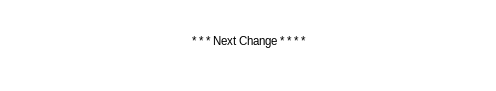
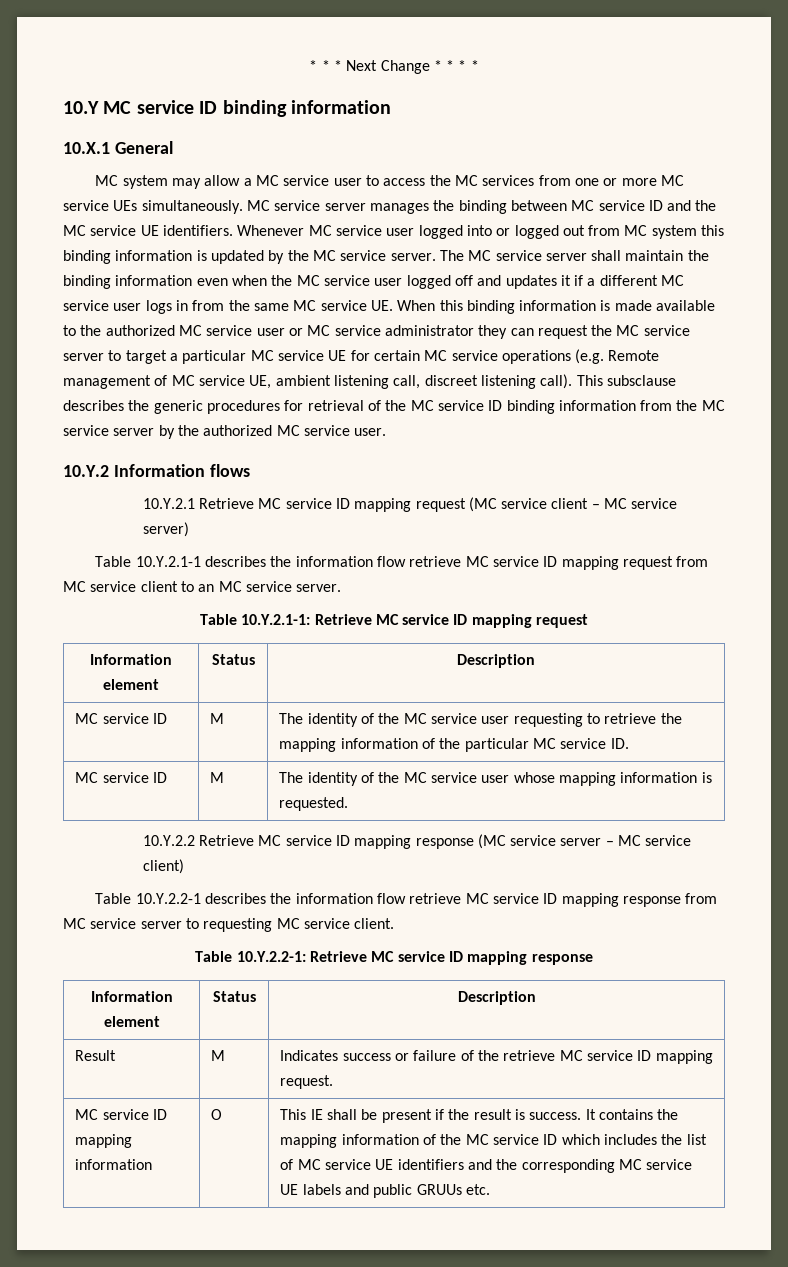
+ 10.Y MC service ID binding information
+ 10.X.1 General
+ MC system may allow a MC service user to access the MC services from one or more MC service UEs simultaneously. MC service server manages the binding between MC service ID and the MC service UE identifiers. Whenever MC service user logged into or logged out from MC system this binding information is updated by the MC service server. The MC service server shall maintain the binding information even when the MC service user logged off and updates it if a different MC service user logs in from the same MC service UE. When this binding information is made available to the authorized MC service user or MC service administrator they can request the MC service server to target a particular MC service UE for certain MC service operations (e.g. Remote management of MC service UE, ambient listening call, discreet listening call). This subsclause describes the generic procedures for retrieval of the MC service ID binding information from the MC service server by the authorized MC service user.
+ 10.Y.2 Information flows
+ 10.Y.2.1 Retrieve MC service ID mapping request (MC service client – MC service server)
+ Table 10.Y.2.1-1 describes the information flow retrieve MC service ID mapping request from MC service client to an MC service server.
+ Table 10.Y.2.1-1: Retrieve MC service ID mapping request
+ Information element | Status | Description
+ MC service ID | M | The identity of the MC service user requesting to retrieve the mapping information of the particular MC service ID.
+ MC service ID | M | The identity of the MC service user whose mapping information is requested.
+ 10.Y.2.2 Retrieve MC service ID mapping response (MC service server – MC service client)
+ Table 10.Y.2.2-1 describes the information flow retrieve MC service ID mapping response from MC service server to requesting MC service client.
+ Table 10.Y.2.2-1: Retrieve MC service ID mapping response
+ Information element | Status | Description
+ Result | M | Indicates success or failure of the retrieve MC service ID mapping request.
+ MC service ID mapping information | O | This IE shall be present if the result is success. It contains the mapping information of the MC service ID which includes the list of MC service UE identifiers and the corresponding MC service UE labels and public GRUUs etc.

